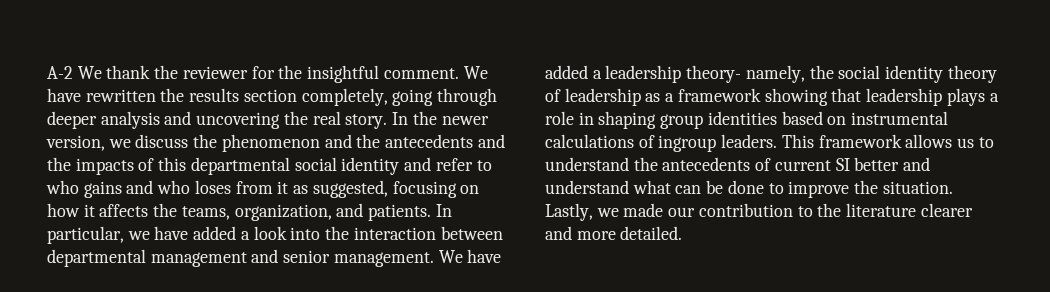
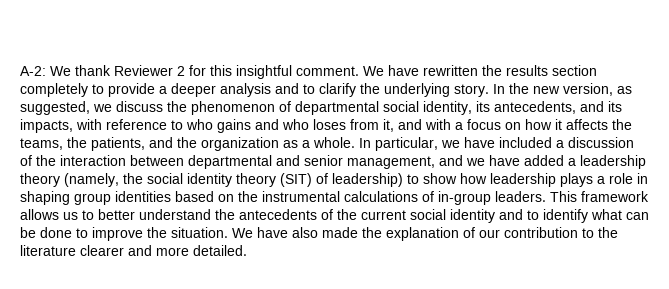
- A-2 We thank the reviewer for the insightful comment.
+ A-2: We thank Reviewer 2 for this insightful comment.
- We have rewritten the results section completely, going through deeper analysis and uncovering the real story. In the newer version, we discuss the phenomenon and the antecedents and the impacts of this departmental social identity and refer to who gains and who loses from it as suggested, focusing on how it affects the teams, organization, and patients. In particular, we have added a look into the interaction between departmental management and senior management. We have added a leadership theory- namely, the social identity theory of leadership as a framework showing that leadership plays a role in shaping group identities based on instrumental calculations of ingroup leaders.
+ We have rewritten the results section completely to provide a deeper analysis and to clarify the underlying story. In the new version, as suggested, we discuss the phenomenon of departmental social identity, its antecedents, and its impacts, with reference to who gains and who loses from it, and with a focus on how it affects the teams, the patients, and the organization as a whole. In particular, we have included a discussion of the interaction between departmental and senior management, and we have added a leadership theory (namely, the social identity theory (SIT) of leadership) to show how leadership plays a role in shaping group identities based on the instrumental calculations of in-group leaders.
- This framework allows us to understand the antecedents of current SI better and understand what can be done to improve the situation.
+ This framework allows us to better understand the antecedents of the current social identity and to identify what can be done to improve the situation.
- Lastly, we made our contribution to the literature clearer and more detailed.
+ We have also made the explanation of our contribution to the literature clearer and more detailed.

